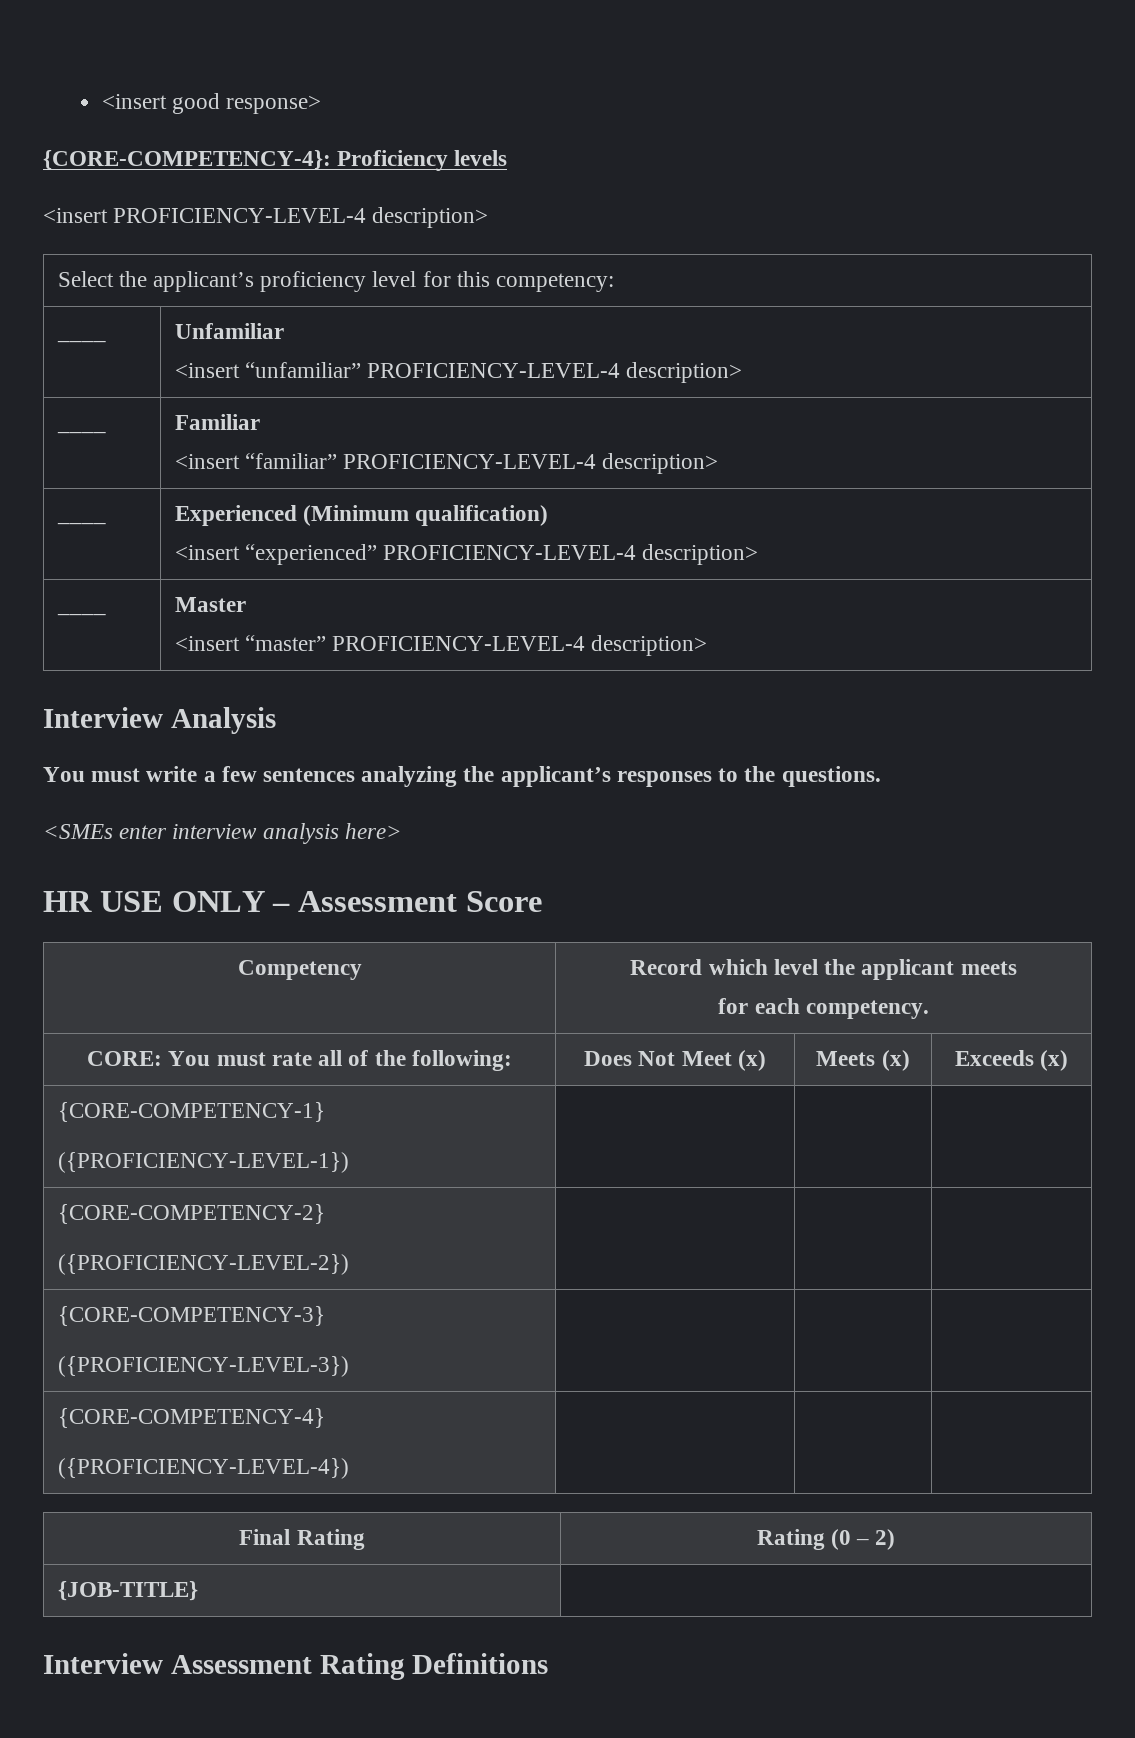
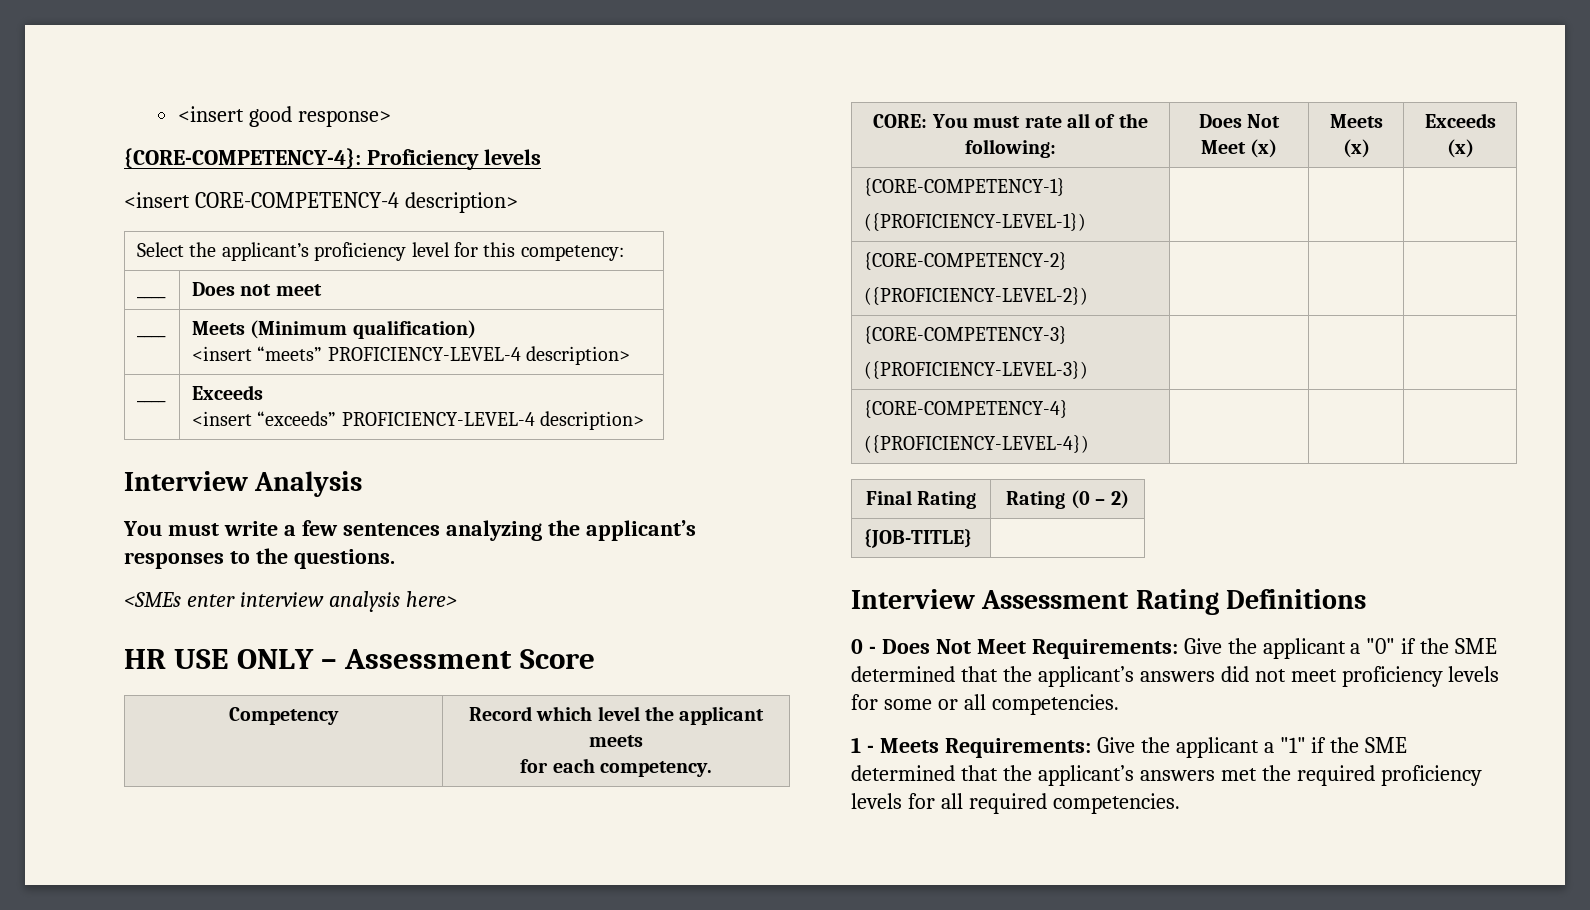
- <insert PROFICIENCY-LEVEL-4 description>
+ <insert CORE-COMPETENCY-4 description>
- ____ | Unfamiliar
- <insert “unfamiliar” PROFICIENCY-LEVEL-4 description>
- ____ | Familiar
- <insert “familiar” PROFICIENCY-LEVEL-4 description>
- ____ | Experienced (Minimum qualification)
- <insert “experienced” PROFICIENCY-LEVEL-4 description>
- ____ | Master
- <insert “master” PROFICIENCY-LEVEL-4 description>
+ ____ | Does not meet
+ ____ | Meets (Minimum qualification)
+ <insert “meets” PROFICIENCY-LEVEL-4 description>
+ ____ | Exceeds
+ <insert “exceeds” PROFICIENCY-LEVEL-4 description>
+ 0 - Does Not Meet Requirements: Give the applicant a "0" if the SME determined that the applicant’s answers did not meet proficiency levels for some or all competencies.
+ 1 - Meets Requirements: Give the applicant a "1" if the SME determined that the applicant’s answers met the required proficiency levels for all required competencies.

